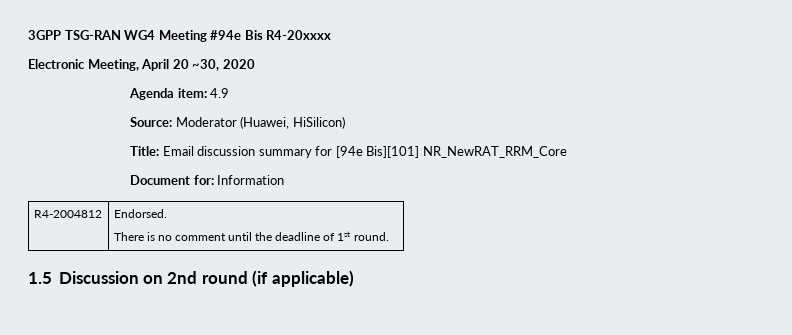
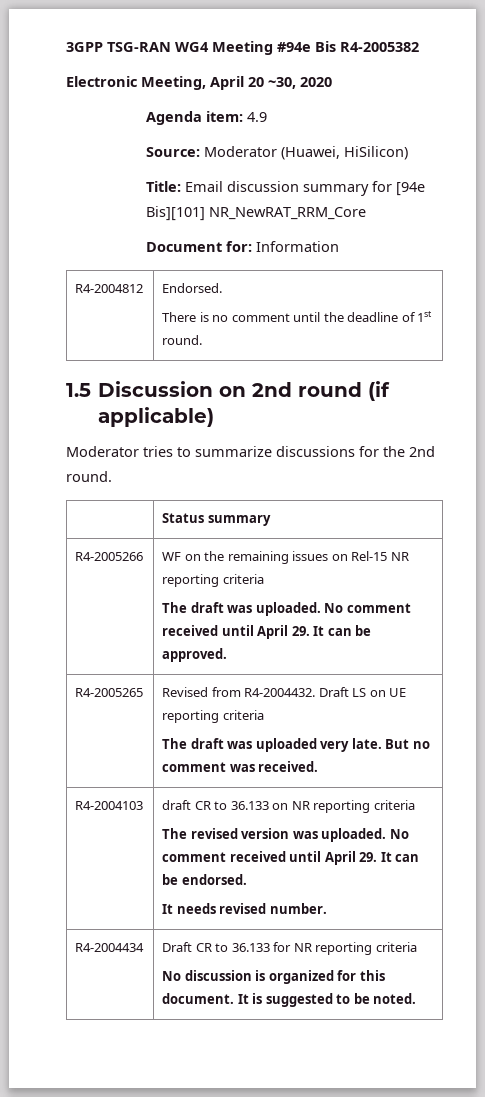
- 3GPP TSG-RAN WG4 Meeting #94e Bis R4-20xxxx
+ 3GPP TSG-RAN WG4 Meeting #94e Bis R4-2005382
+ Moderator tries to summarize discussions for the 2nd round.
+ | Status summary
+ R4-2005266 | WF on the remaining issues on Rel-15 NR reporting criteria
+ The draft was uploaded. No comment received until April 29. It can be approved.
+ R4-2005265 | Revised from R4-2004432. Draft LS on UE reporting criteria
+ The draft was uploaded very late. But no comment was received.
+ R4-2004103 | draft CR to 36.133 on NR reporting criteria
+ The revised version was uploaded. No comment received until April 29. It can be endorsed.
+ It needs revised number.
+ R4-2004434 | Draft CR to 36.133 for NR reporting criteria
+ No discussion is organized for this document. It is suggested to be noted.

